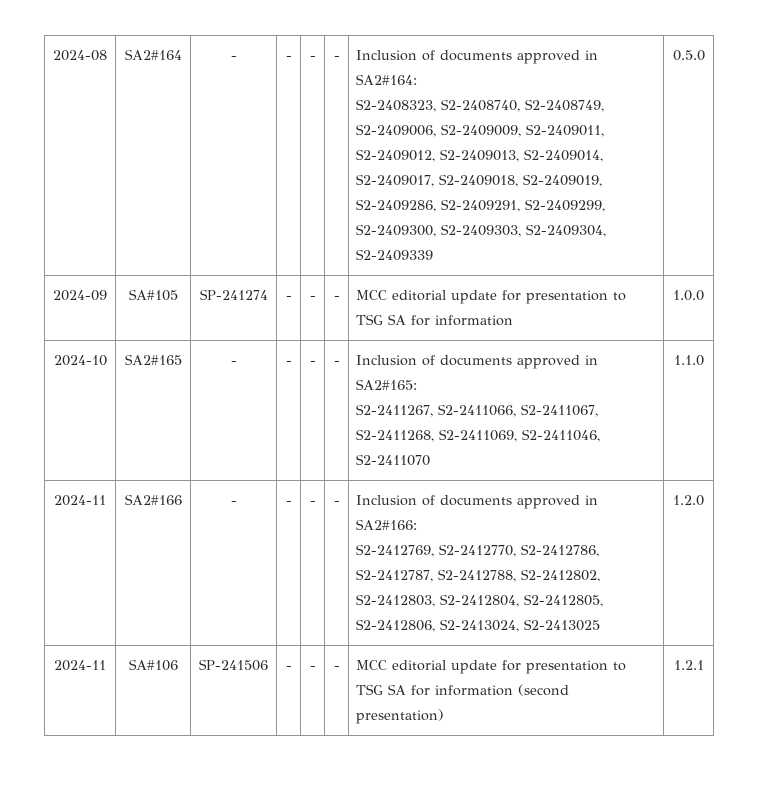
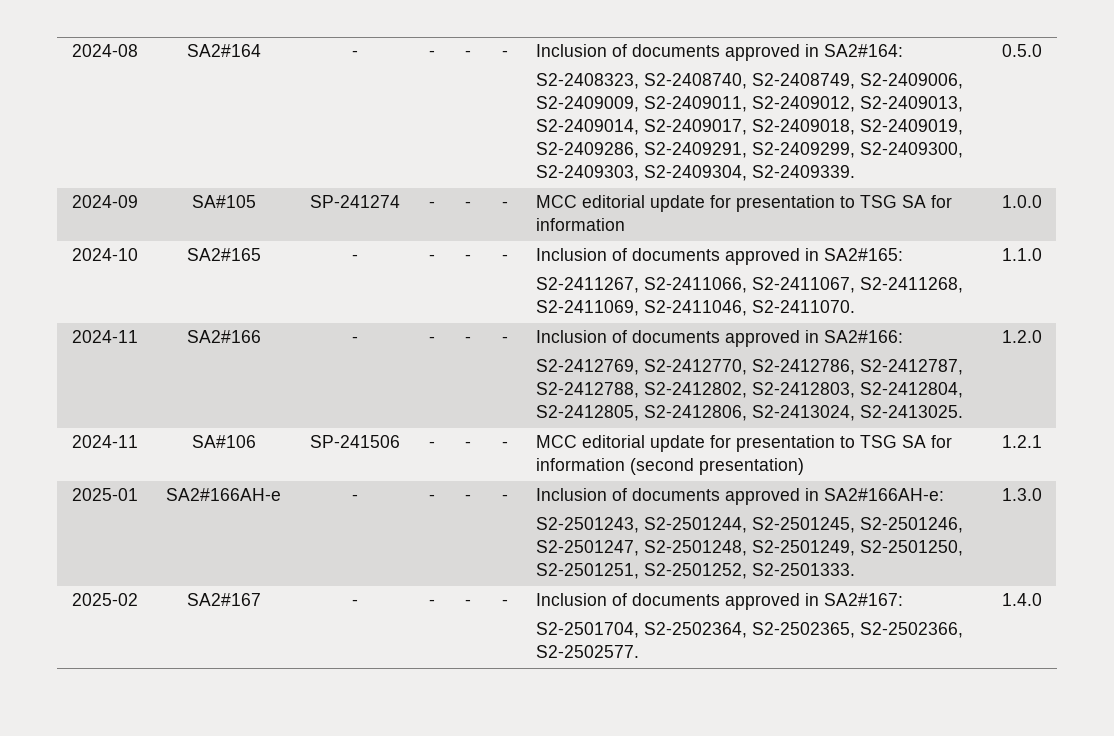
  2024-08 | SA2#164 | - | - | - | - | Inclusion of documents approved in SA2#164:
- S2-2408323, S2-2408740, S2-2408749, S2-2409006, S2-2409009, S2-2409011, S2-2409012, S2-2409013, S2-2409014, S2-2409017, S2-2409018, S2-2409019, S2-2409286, S2-2409291, S2-2409299, S2-2409300, S2-2409303, S2-2409304, S2-2409339 | 0.5.0
+ S2-2408323, S2-2408740, S2-2408749, S2-2409006, S2-2409009, S2-2409011, S2-2409012, S2-2409013, S2-2409014, S2-2409017, S2-2409018, S2-2409019, S2-2409286, S2-2409291, S2-2409299, S2-2409300, S2-2409303, S2-2409304, S2-2409339. | 0.5.0
  2024-10 | SA2#165 | - | - | - | - | Inclusion of documents approved in SA2#165:
- S2-2411267, S2-2411066, S2-2411067, S2-2411268, S2-2411069, S2-2411046, S2-2411070 | 1.1.0
+ S2-2411267, S2-2411066, S2-2411067, S2-2411268, S2-2411069, S2-2411046, S2-2411070. | 1.1.0
  2024-11 | SA2#166 | - | - | - | - | Inclusion of documents approved in SA2#166:
- S2-2412769, S2-2412770, S2-2412786, S2-2412787, S2-2412788, S2-2412802, S2-2412803, S2-2412804, S2-2412805, S2-2412806, S2-2413024, S2-2413025 | 1.2.0
+ S2-2412769, S2-2412770, S2-2412786, S2-2412787, S2-2412788, S2-2412802, S2-2412803, S2-2412804, S2-2412805, S2-2412806, S2-2413024, S2-2413025. | 1.2.0
+ 2025-01 | SA2#166AH-e | - | - | - | - | Inclusion of documents approved in SA2#166AH-e:
+ S2-2501243, S2-2501244, S2-2501245, S2-2501246, S2-2501247, S2-2501248, S2-2501249, S2-2501250, S2-2501251, S2-2501252, S2-2501333. | 1.3.0
+ 2025-02 | SA2#167 | - | - | - | - | Inclusion of documents approved in SA2#167:
+ S2-2501704, S2-2502364, S2-2502365, S2-2502366, S2-2502577. | 1.4.0

